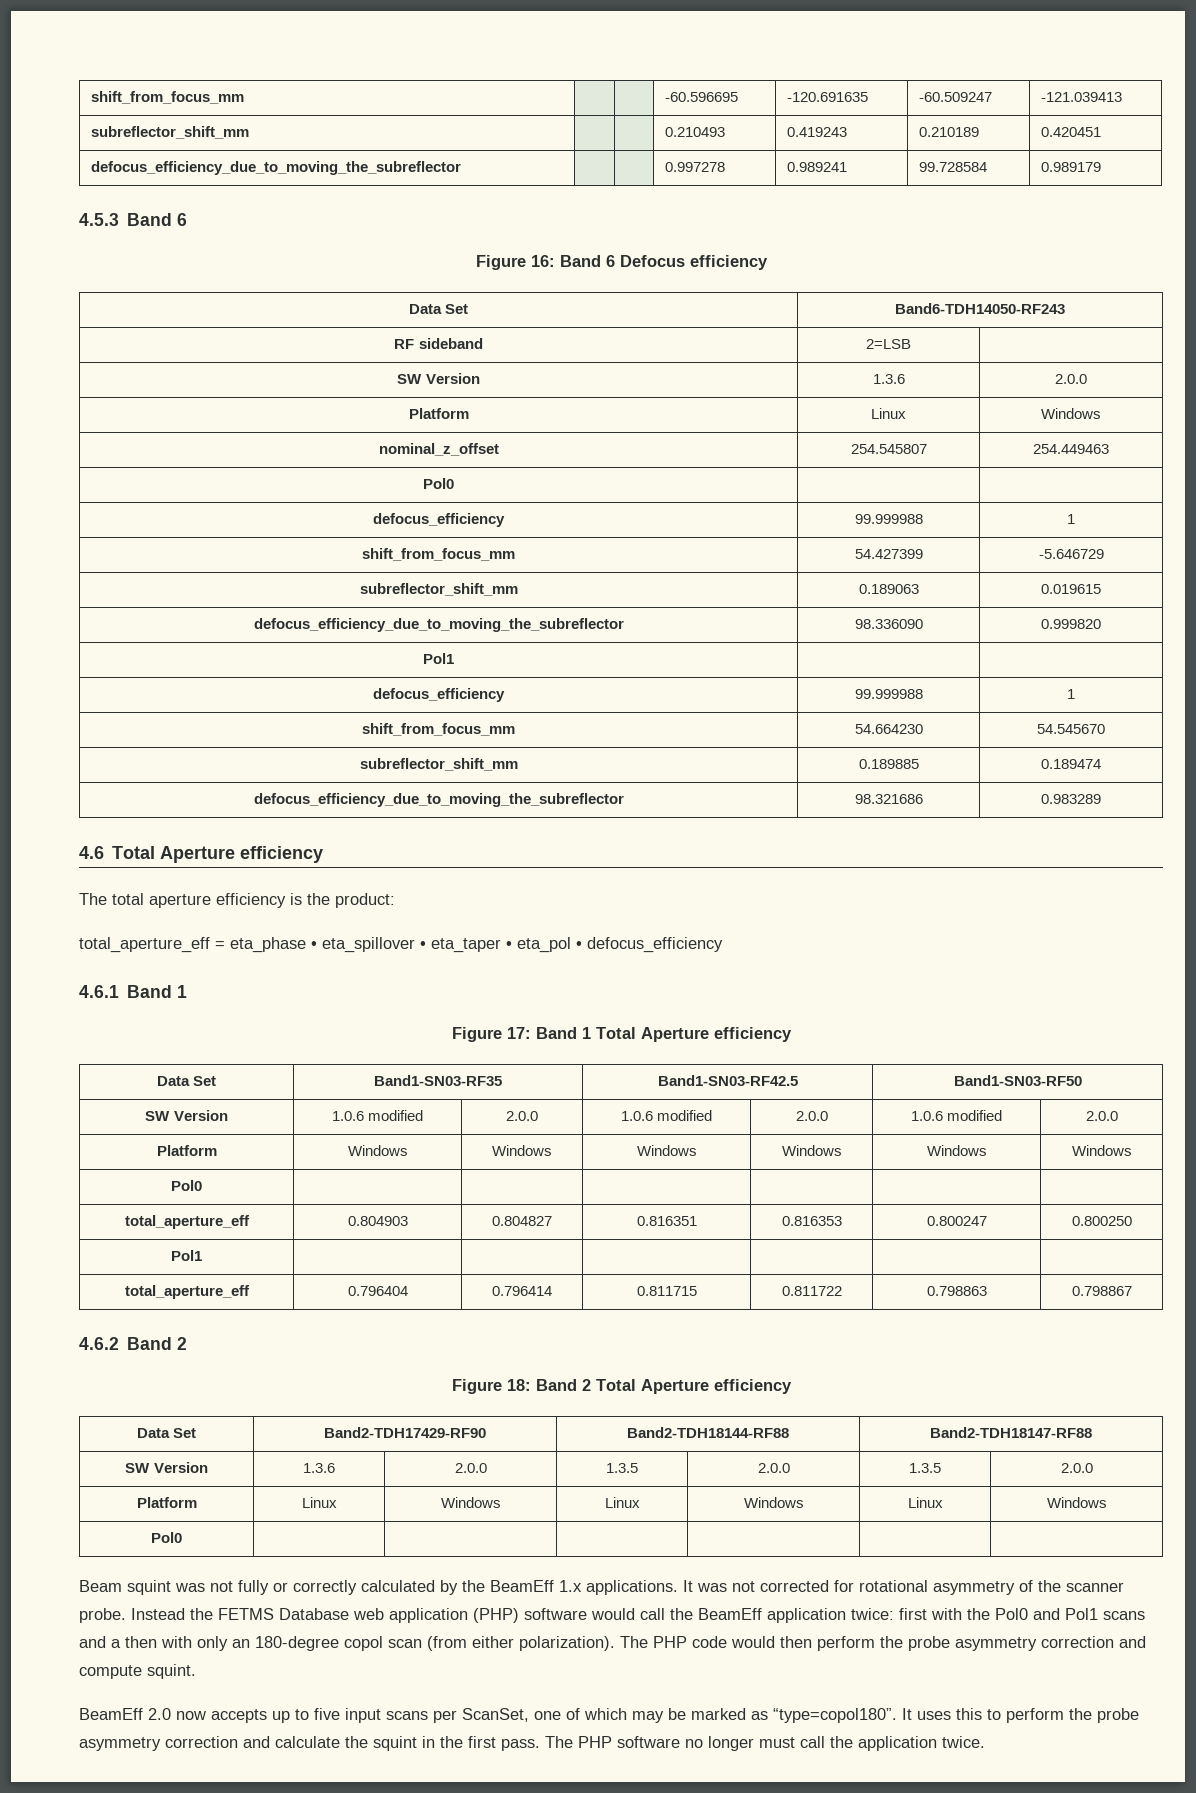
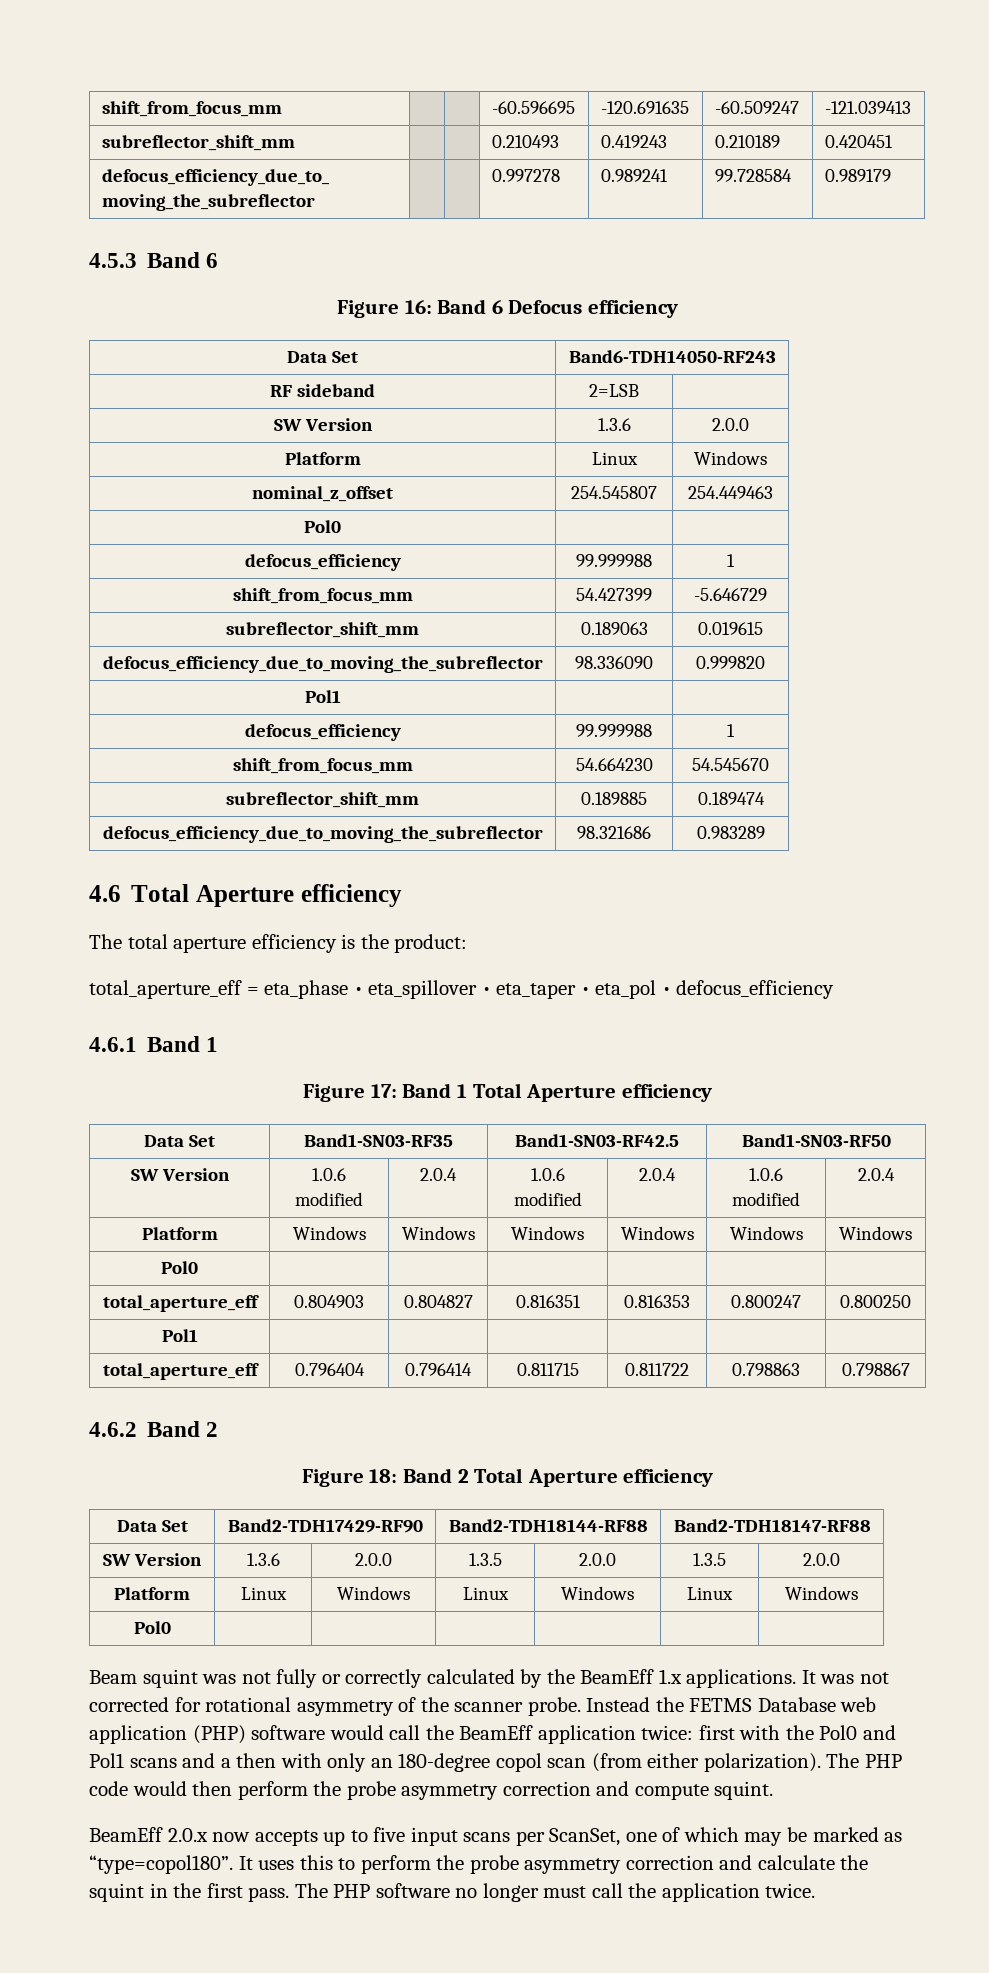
- SW Version | 1.0.6 modified | 2.0.0 | 1.0.6 modified | 2.0.0 | 1.0.6 modified | 2.0.0
+ SW Version | 1.0.6 modified | 2.0.4 | 1.0.6 modified | 2.0.4 | 1.0.6 modified | 2.0.4
- BeamEff 2.0 now accepts up to five input scans per ScanSet, one of which may be marked as “type=copol180”.
+ BeamEff 2.0.x now accepts up to five input scans per ScanSet, one of which may be marked as “type=copol180”.

